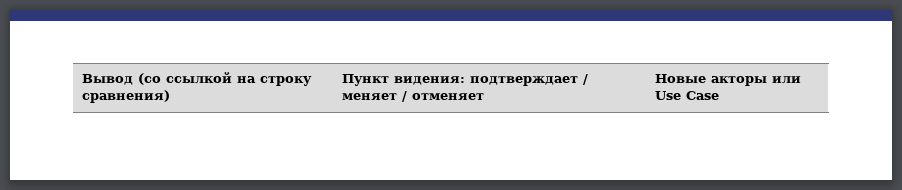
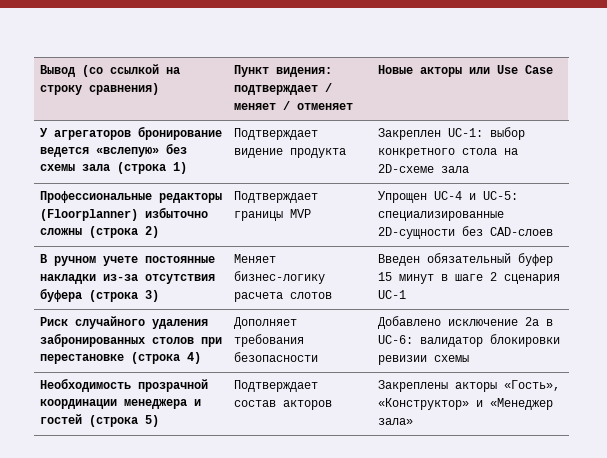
+ У агрегаторов бронирование ведется «вслепую» без схемы зала (строка 1) | Подтверждает видение продукта | Закреплен UC-1: выбор конкретного стола на 2D-схеме зала
+ Профессиональные редакторы (Floorplanner) избыточно сложны (строка 2) | Подтверждает границы MVP | Упрощен UC-4 и UC-5: специализированные 2D-сущности без CAD-слоев
+ В ручном учете постоянные накладки из-за отсутствия буфера (строка 3) | Меняет бизнес-логику расчета слотов | Введен обязательный буфер 15 минут в шаге 2 сценария UC-1
+ Риск случайного удаления забронированных столов при перестановке (строка 4) | Дополняет требования безопасности | Добавлено исключение 2а в UC-6: валидатор блокировки ревизии схемы
+ Необходимость прозрачной координации менеджера и гостей (строка 5) | Подтверждает состав акторов | Закреплены акторы «Гость», «Конструктор» и «Менеджер зала»

